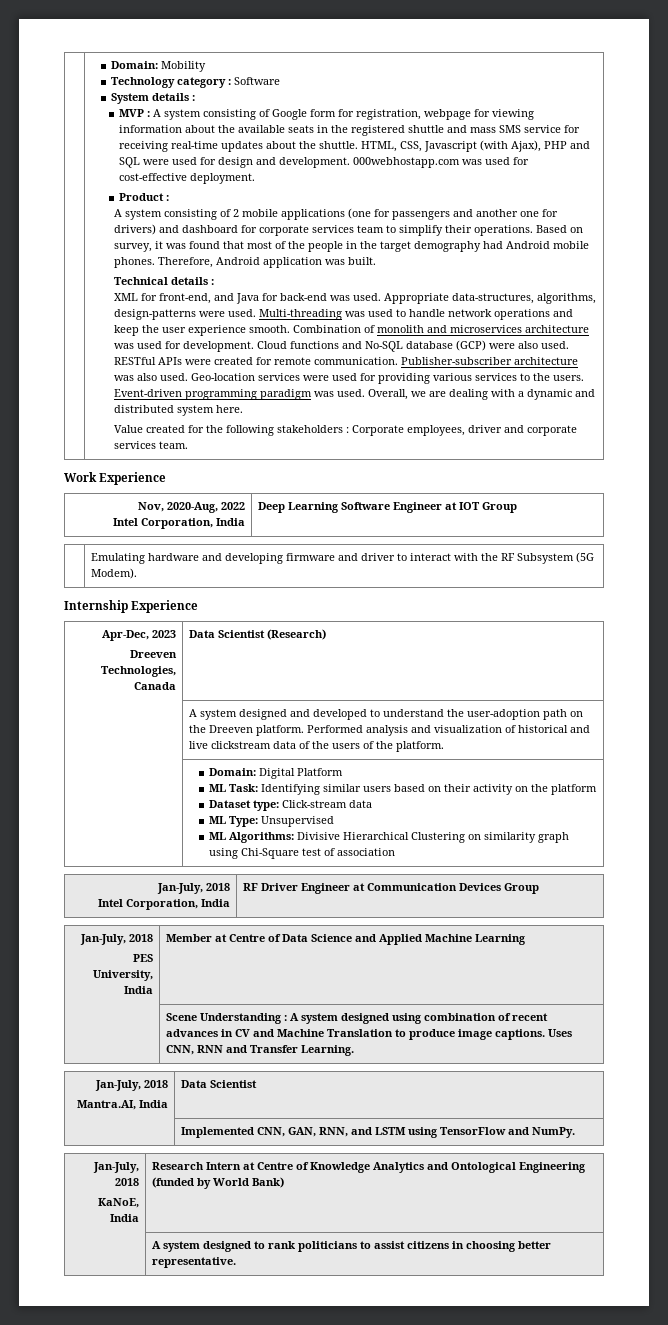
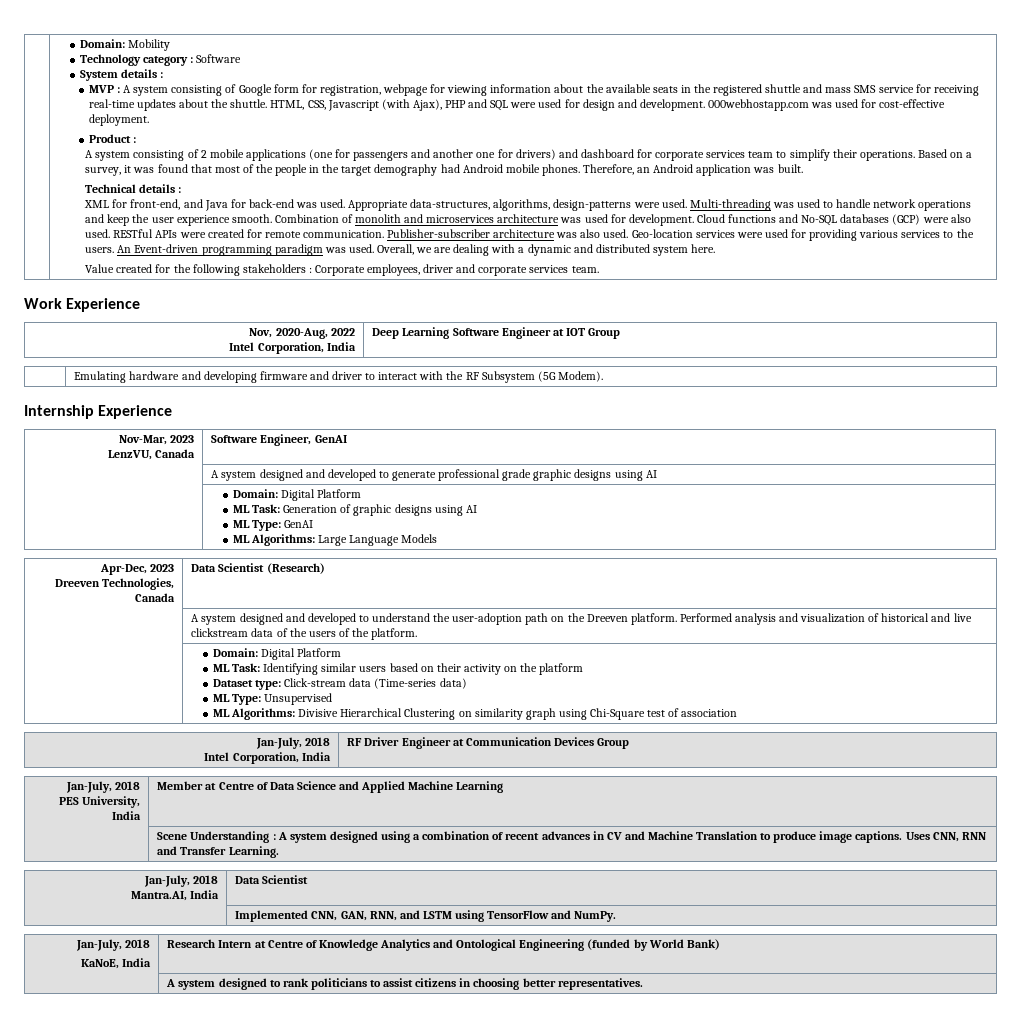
- Based on survey, it was found that most of the people in the target demography had Android mobile phones.
+ Based on a survey, it was found that most of the people in the target demography had Android mobile phones.
- Therefore, Android application was built.
+ Therefore, an Android application was built.
- Cloud functions and No-SQL database (GCP) were also used.
+ Cloud functions and No-SQL databases (GCP) were also used.
- Event-driven programming paradigm was used.
+ An Event-driven programming paradigm was used.
+ Nov-Mar, 2023
+ LenzVU, Canada | Software Engineer, GenAI
+ | A system designed and developed to generate professional grade graphic designs using AI
+ | Domain: Digital Platform
+ ML Task: Generation of graphic designs using AI
+ ML Type: GenAI
+ ML Algorithms: Large Language Models
  | A system designed and developed to understand the user-adoption path on the Dreeven platform. Performed analysis and visualization of historical and live clickstream data of the users of the platform.
  | Domain: Digital Platform
  ML Task: Identifying similar users based on their activity on the platform
- Dataset type: Click-stream data
+ Dataset type: Click-stream data (Time-series data)
- | Scene Understanding : A system designed using combination of recent advances in CV and Machine Translation to produce image captions. Uses CNN, RNN and Transfer Learning.
+ | Scene Understanding : A system designed using a combination of recent advances in CV and Machine Translation to produce image captions. Uses CNN, RNN and Transfer Learning.
- | A system designed to rank politicians to assist citizens in choosing better representative.
+ | A system designed to rank politicians to assist citizens in choosing better representatives.

